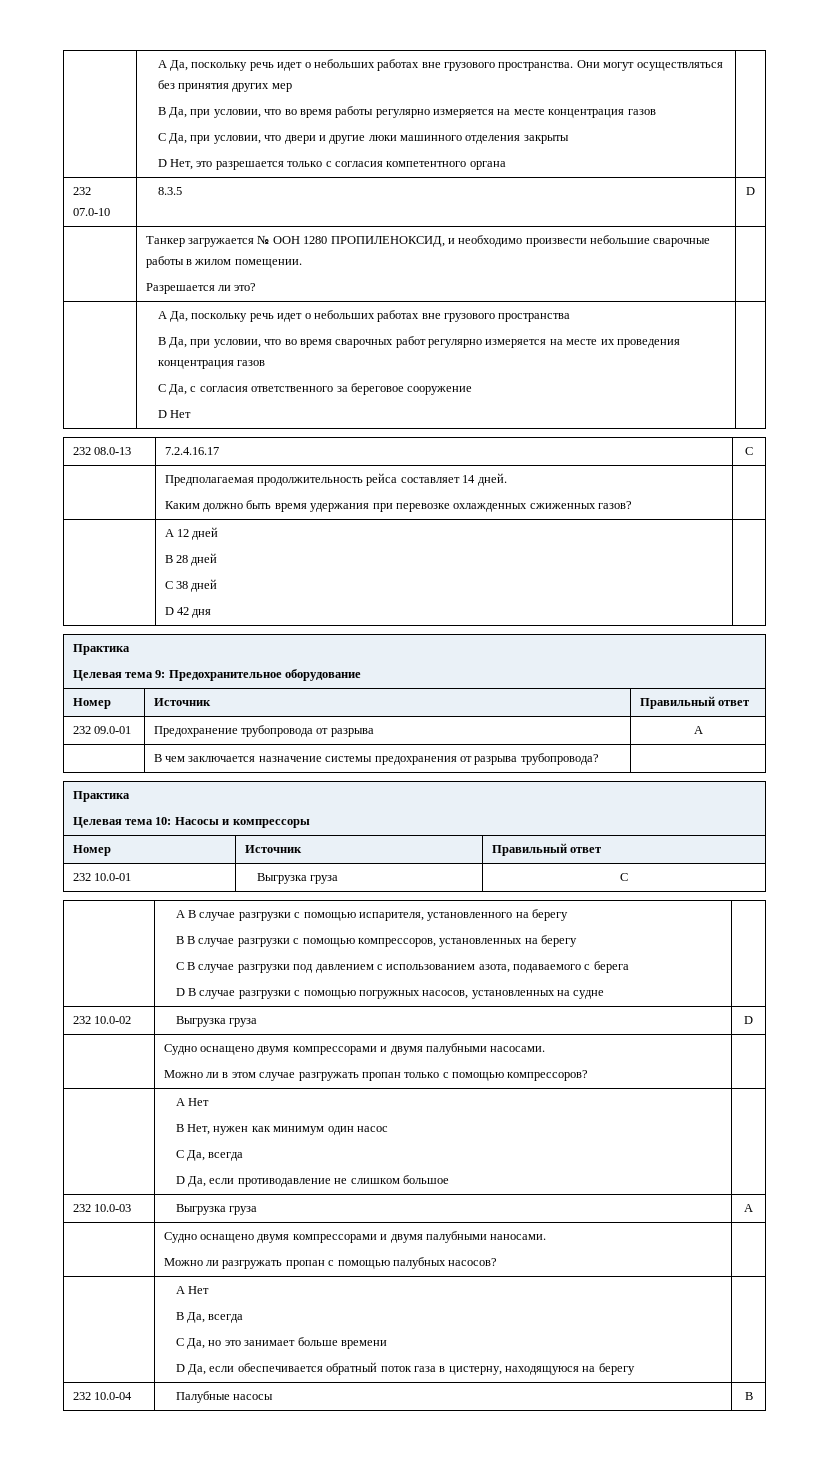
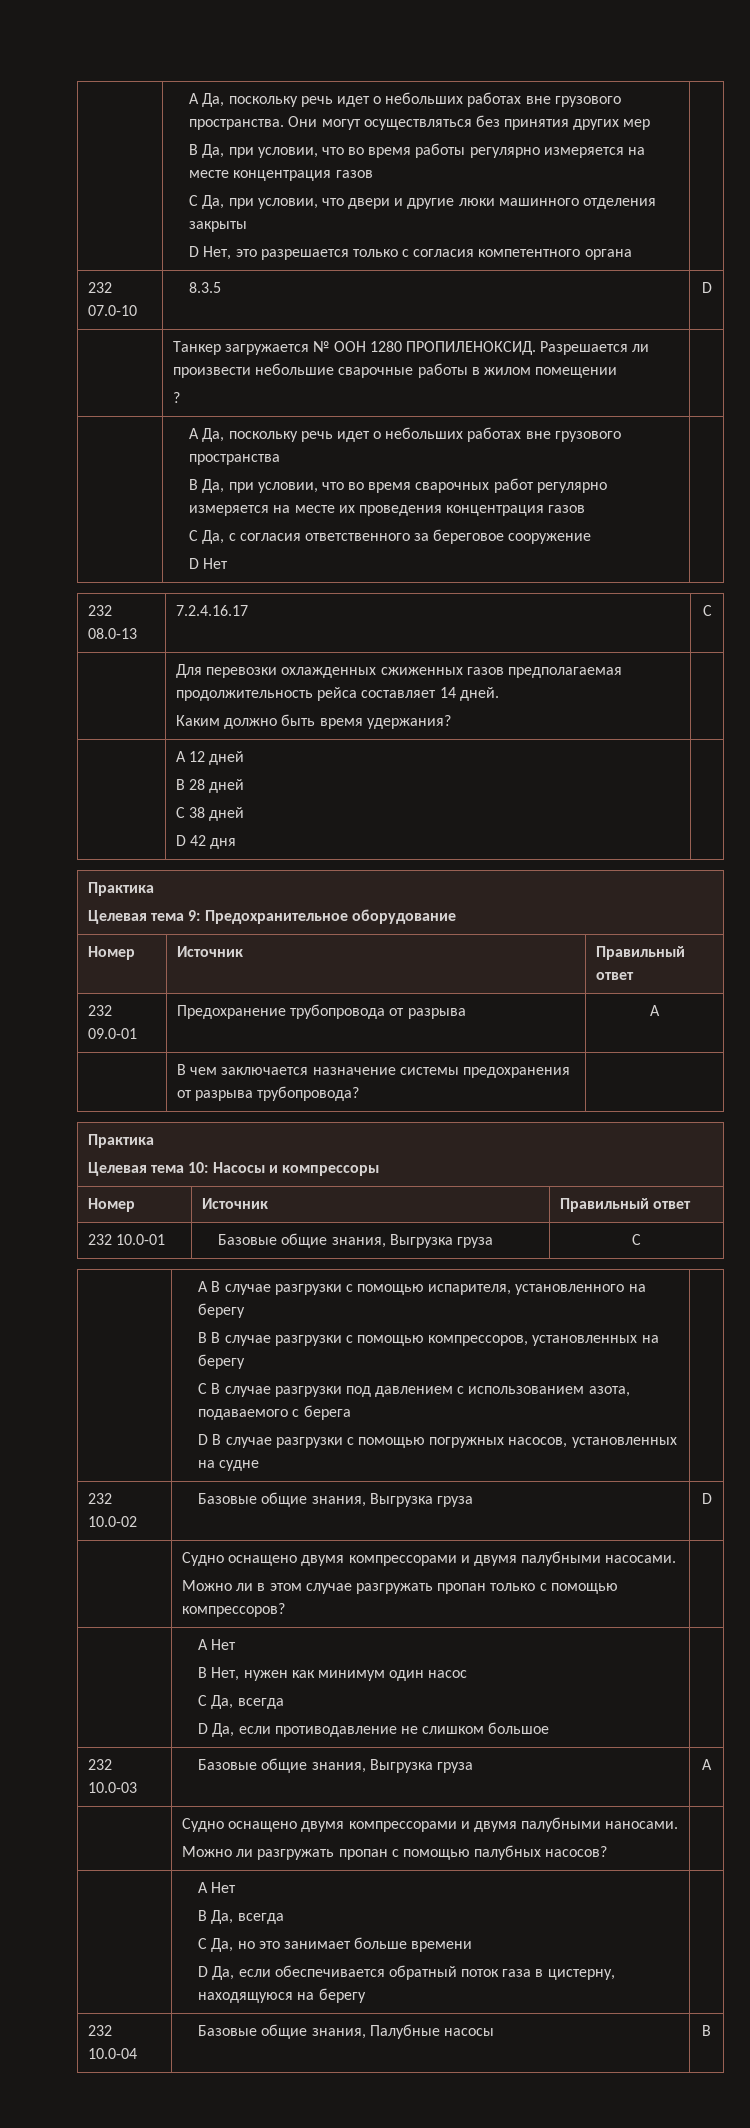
- | Танкер загружается № ООН 1280 ПРОПИЛЕНОКСИД, и необходимо произвести небольшие сварочные работы в жилом помещении.
- Разрешается ли это? |
+ | Танкер загружается № ООН 1280 ПРОПИЛЕНОКСИД. Разрешается ли произвести небольшие сварочные работы в жилом помещении
+ ? |
- | Предполагаемая продолжительность рейса составляет 14 дней.
- Каким должно быть время удержания при перевозке охлажденных сжиженных газов? |
+ | Для перевозки охлажденных сжиженных газов предполагаемая продолжительность рейса составляет 14 дней.
+ Каким должно быть время удержания? |
- 232 10.0-01 | Выгрузка груза | С
+ 232 10.0-01 | Базовые общие знания, Выгрузка груза | С
- 232 10.0-02 | Выгрузка груза | D
+ 232 10.0-02 | Базовые общие знания, Выгрузка груза | D
- 232 10.0-03 | Выгрузка груза | A
+ 232 10.0-03 | Базовые общие знания, Выгрузка груза | A
- 232 10.0-04 | Палубные насосы | B
+ 232 10.0-04 | Базовые общие знания, Палубные насосы | B

